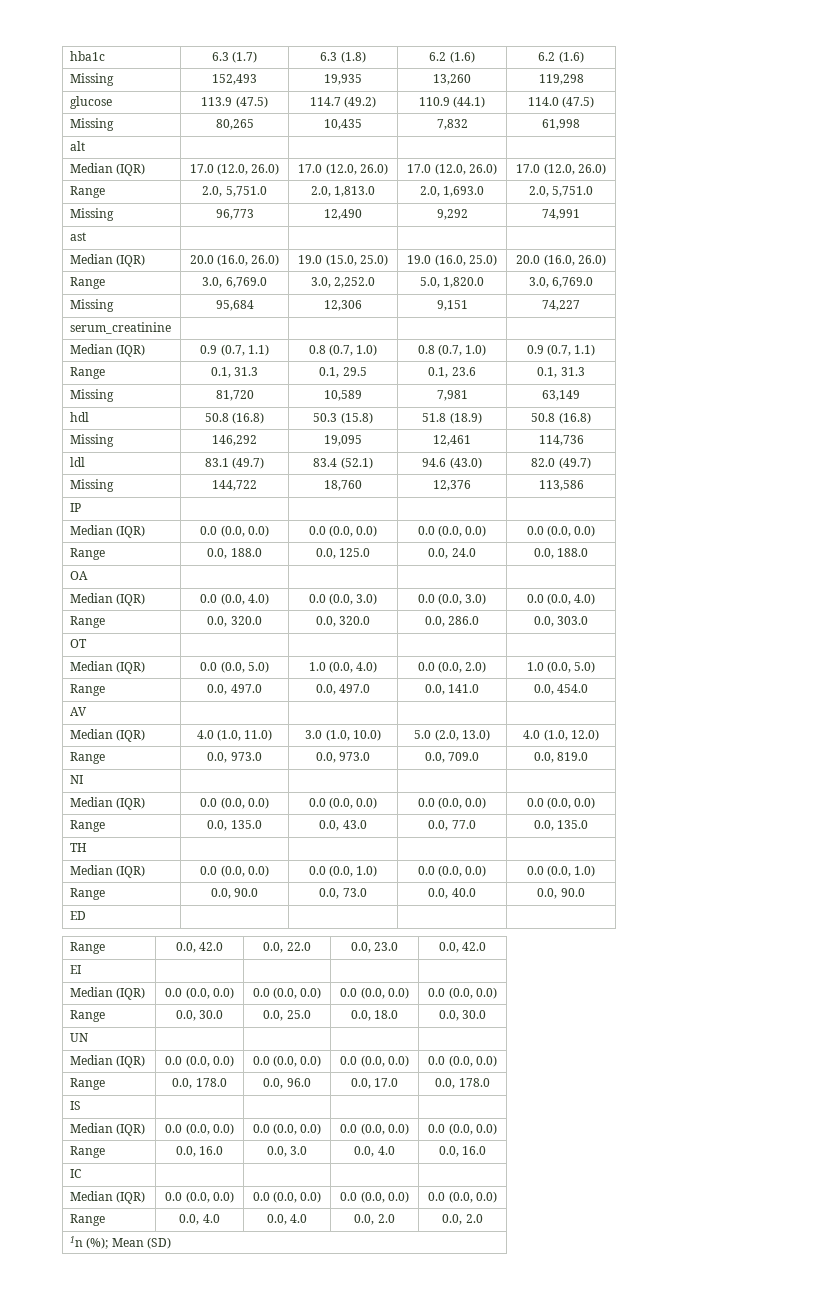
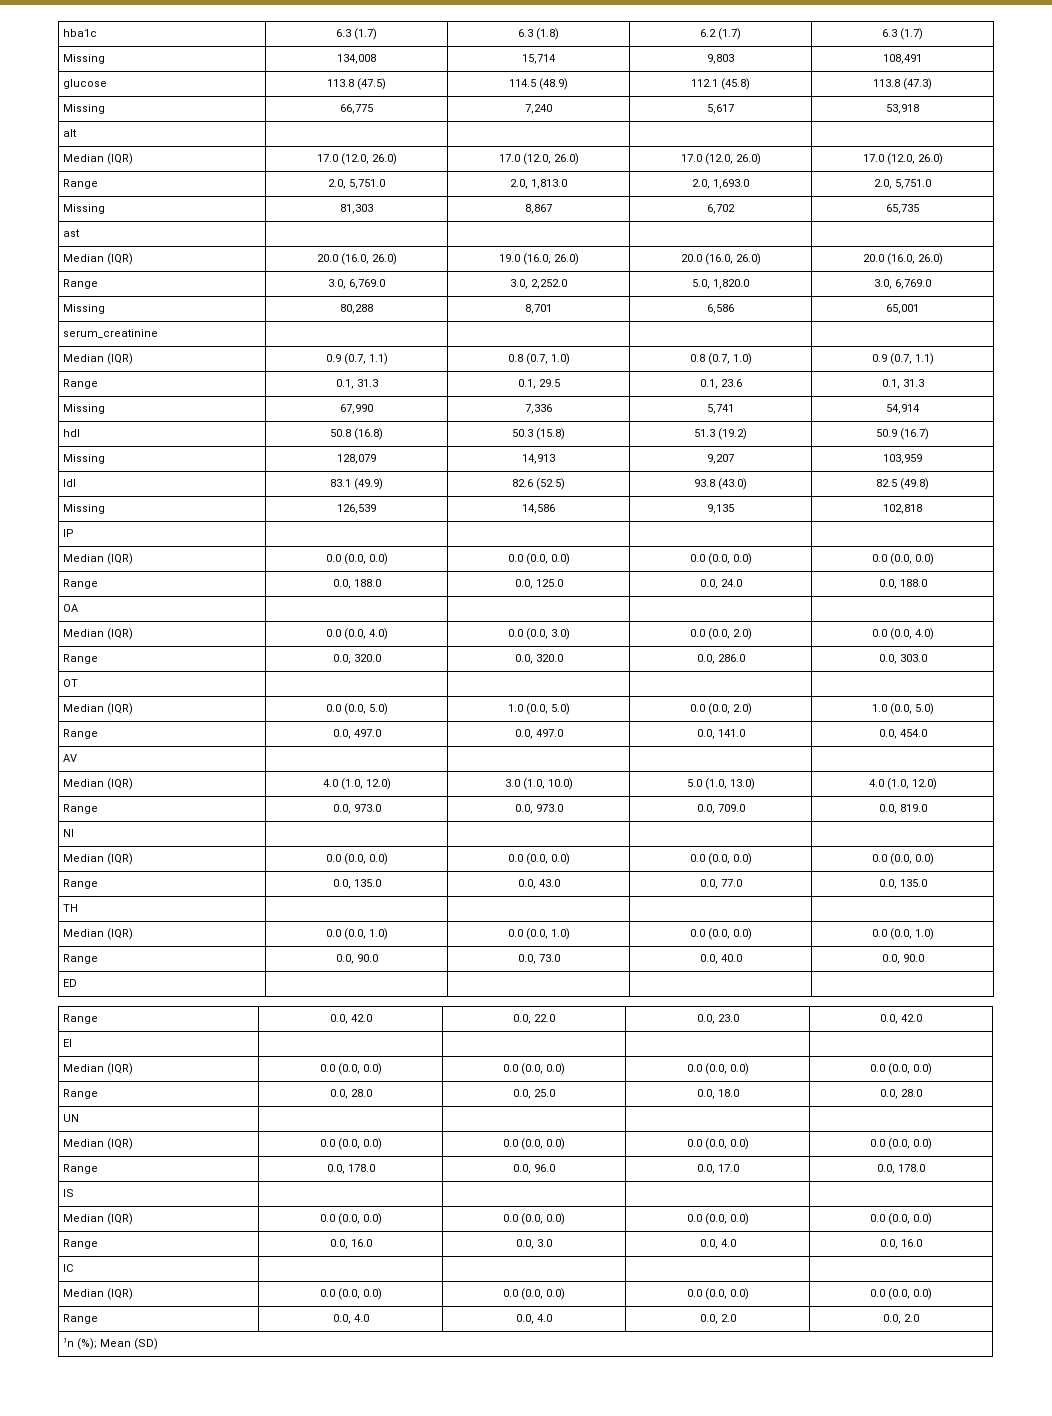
- hba1c | 6.3 (1.7) | 6.3 (1.8) | 6.2 (1.6) | 6.2 (1.6)
- Missing | 152,493 | 19,935 | 13,260 | 119,298
+ hba1c | 6.3 (1.7) | 6.3 (1.8) | 6.2 (1.7) | 6.3 (1.7)
+ Missing | 134,008 | 15,714 | 9,803 | 108,491
- glucose | 113.9 (47.5) | 114.7 (49.2) | 110.9 (44.1) | 114.0 (47.5)
- Missing | 80,265 | 10,435 | 7,832 | 61,998
+ glucose | 113.8 (47.5) | 114.5 (48.9) | 112.1 (45.8) | 113.8 (47.3)
+ Missing | 66,775 | 7,240 | 5,617 | 53,918
- Missing | 96,773 | 12,490 | 9,292 | 74,991
+ Missing | 81,303 | 8,867 | 6,702 | 65,735
- Median (IQR) | 20.0 (16.0, 26.0) | 19.0 (15.0, 25.0) | 19.0 (16.0, 25.0) | 20.0 (16.0, 26.0)
+ Median (IQR) | 20.0 (16.0, 26.0) | 19.0 (16.0, 26.0) | 20.0 (16.0, 26.0) | 20.0 (16.0, 26.0)
- Missing | 95,684 | 12,306 | 9,151 | 74,227
+ Missing | 80,288 | 8,701 | 6,586 | 65,001
- Missing | 81,720 | 10,589 | 7,981 | 63,149
+ Missing | 67,990 | 7,336 | 5,741 | 54,914
- hdl | 50.8 (16.8) | 50.3 (15.8) | 51.8 (18.9) | 50.8 (16.8)
- Missing | 146,292 | 19,095 | 12,461 | 114,736
- ldl | 83.1 (49.7) | 83.4 (52.1) | 94.6 (43.0) | 82.0 (49.7)
- Missing | 144,722 | 18,760 | 12,376 | 113,586
+ hdl | 50.8 (16.8) | 50.3 (15.8) | 51.3 (19.2) | 50.9 (16.7)
+ Missing | 128,079 | 14,913 | 9,207 | 103,959
+ ldl | 83.1 (49.9) | 82.6 (52.5) | 93.8 (43.0) | 82.5 (49.8)
+ Missing | 126,539 | 14,586 | 9,135 | 102,818
- Median (IQR) | 0.0 (0.0, 4.0) | 0.0 (0.0, 3.0) | 0.0 (0.0, 3.0) | 0.0 (0.0, 4.0)
+ Median (IQR) | 0.0 (0.0, 4.0) | 0.0 (0.0, 3.0) | 0.0 (0.0, 2.0) | 0.0 (0.0, 4.0)
- Median (IQR) | 0.0 (0.0, 5.0) | 1.0 (0.0, 4.0) | 0.0 (0.0, 2.0) | 1.0 (0.0, 5.0)
+ Median (IQR) | 0.0 (0.0, 5.0) | 1.0 (0.0, 5.0) | 0.0 (0.0, 2.0) | 1.0 (0.0, 5.0)
- Median (IQR) | 4.0 (1.0, 11.0) | 3.0 (1.0, 10.0) | 5.0 (2.0, 13.0) | 4.0 (1.0, 12.0)
+ Median (IQR) | 4.0 (1.0, 12.0) | 3.0 (1.0, 10.0) | 5.0 (1.0, 13.0) | 4.0 (1.0, 12.0)
- Median (IQR) | 0.0 (0.0, 0.0) | 0.0 (0.0, 1.0) | 0.0 (0.0, 0.0) | 0.0 (0.0, 1.0)
+ Median (IQR) | 0.0 (0.0, 1.0) | 0.0 (0.0, 1.0) | 0.0 (0.0, 0.0) | 0.0 (0.0, 1.0)
- Range | 0.0, 30.0 | 0.0, 25.0 | 0.0, 18.0 | 0.0, 30.0
+ Range | 0.0, 28.0 | 0.0, 25.0 | 0.0, 18.0 | 0.0, 28.0

